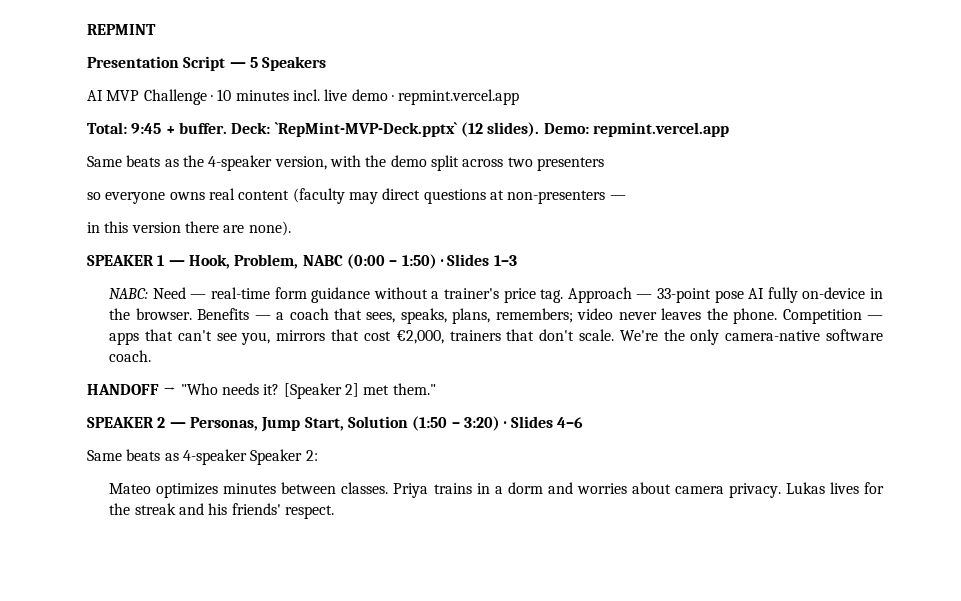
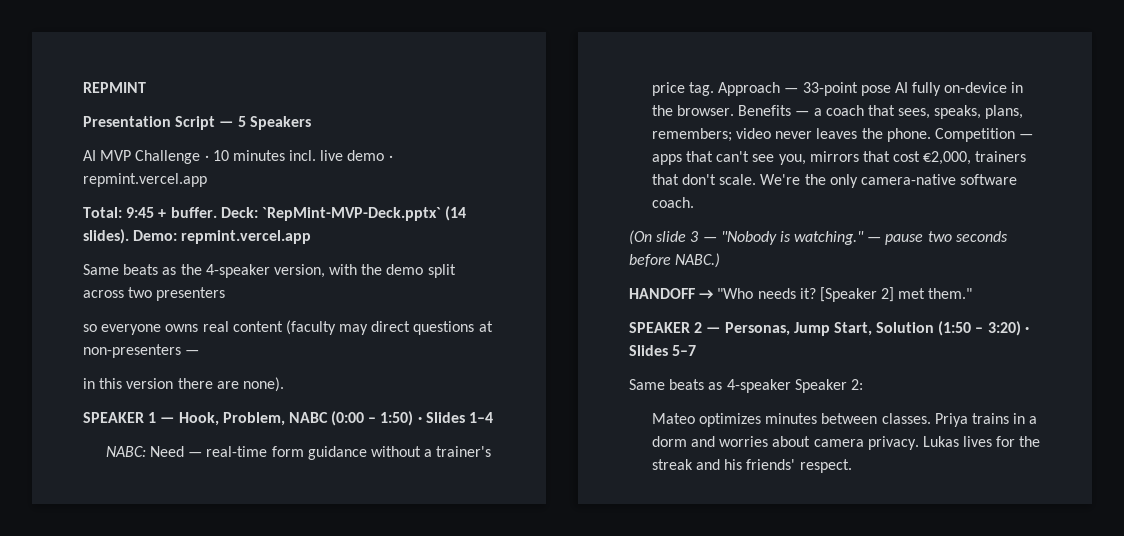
- Deck: `RepMint-MVP-Deck.pptx` (12 slides).
+ Deck: `RepMint-MVP-Deck.pptx` (14 slides).
- SPEAKER 1 — Hook, Problem, NABC (0:00 – 1:50) · Slides 1–3
+ SPEAKER 1 — Hook, Problem, NABC (0:00 – 1:50) · Slides 1–4
+ (On slide 3 — "Nobody is watching." — pause two seconds before NABC.)
- SPEAKER 2 — Personas, Jump Start, Solution (1:50 – 3:20) · Slides 4–6
+ SPEAKER 2 — Personas, Jump Start, Solution (1:50 – 3:20) · Slides 5–7

